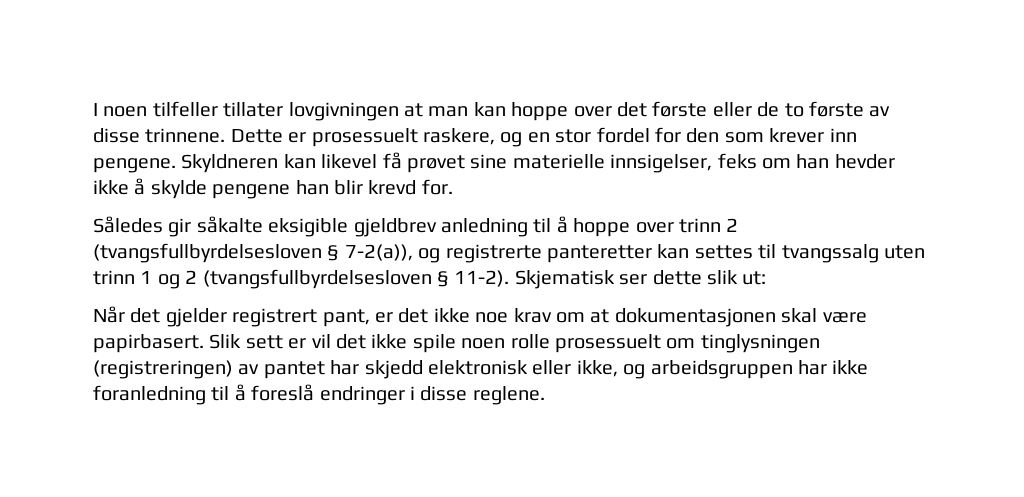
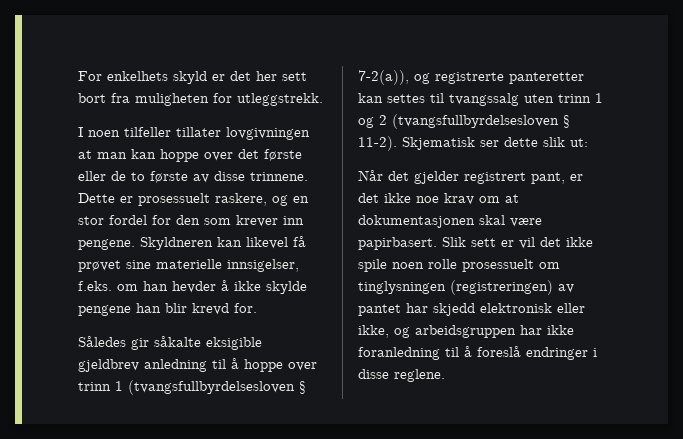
+ For enkelhets skyld er det her sett bort fra muligheten for utleggstrekk.
- Skyldneren kan likevel få prøvet sine materielle innsigelser, feks om han hevder ikke å skylde pengene han blir krevd for.
+ Skyldneren kan likevel få prøvet sine materielle innsigelser, f.eks. om han hevder å ikke skylde pengene han blir krevd for.
- Således gir såkalte eksigible gjeldbrev anledning til å hoppe over trinn 2 (tvangsfullbyrdelsesloven § 7-2(a)), og registrerte panteretter kan settes til tvangssalg uten trinn 1 og 2 (tvangsfullbyrdelsesloven § 11-2).
+ Således gir såkalte eksigible gjeldbrev anledning til å hoppe over trinn 1 (tvangsfullbyrdelsesloven § 7-2(a)), og registrerte panteretter kan settes til tvangssalg uten trinn 1 og 2 (tvangsfullbyrdelsesloven § 11-2).

